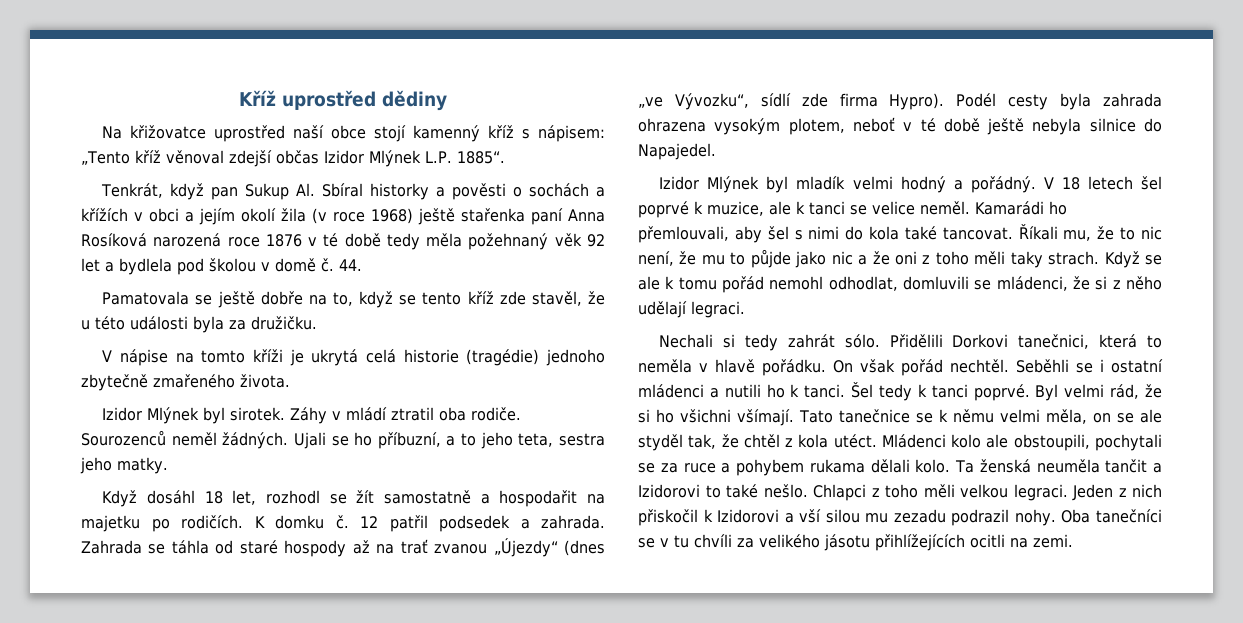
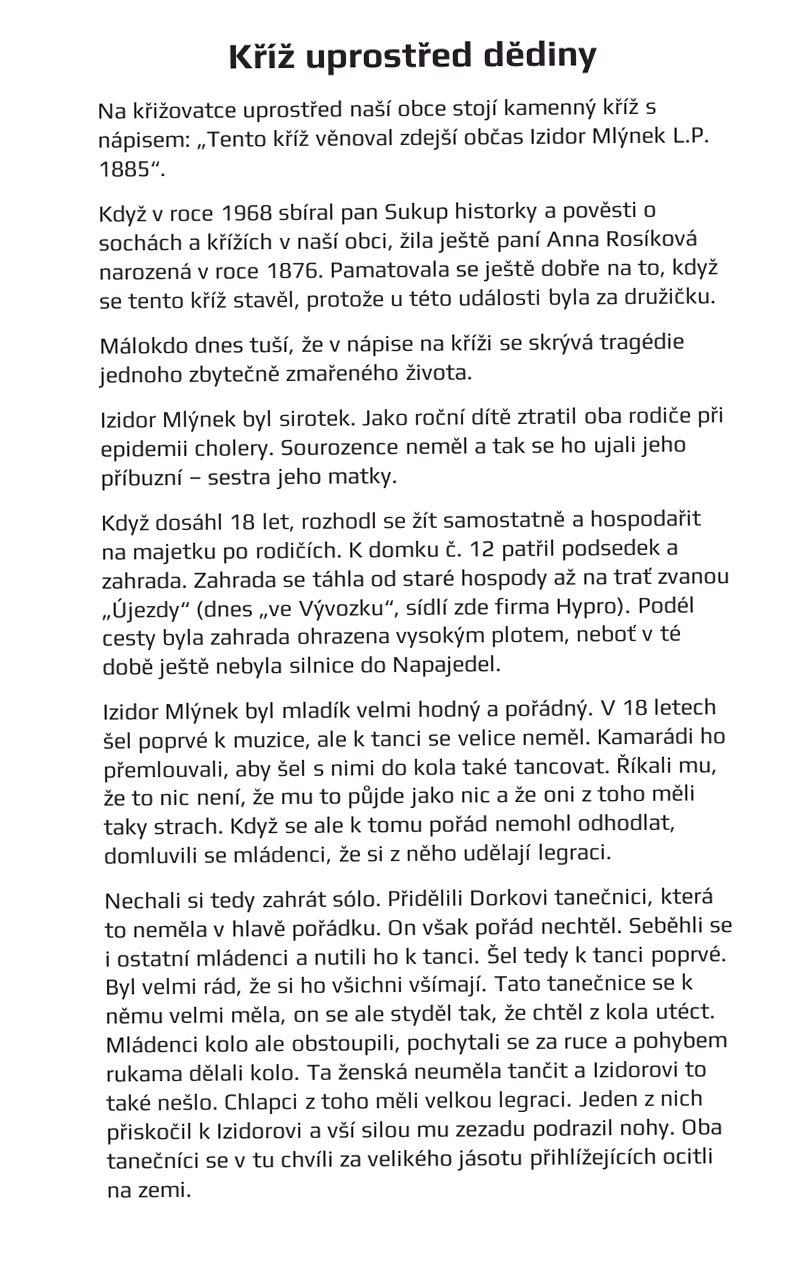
- Tenkrát, když pan Sukup Al. Sbíral historky a pověsti o sochách a křížích v obci a jejím okolí žila (v roce 1968) ještě stařenka paní Anna Rosíková narozená roce 1876 v té době tedy měla požehnaný věk 92 let a bydlela pod školou v domě č. 44.
- Pamatovala se ještě dobře na to, když se tento kříž zde stavěl, že u této události byla za družičku.
+ Když v roce 1968 sbíral pan Sukup historky a pověsti o sochách a křížích v naší obci, žila ještě paní Anna Rosíková narozená v roce 1876. Pamatovala se ještě dobře na to, když se tento kříž stavěl, protože u této události byla za družičku.
- V nápise na tomto kříži je ukrytá celá historie (tragédie) jednoho zbytečně zmařeného života.
+ Málokdo dnes tuší, že v nápise na kříži se skrývá tragédie jednoho zbytečně zmařeného života.
- Záhy v mládí ztratil oba rodiče. Sourozenců neměl žádných. Ujali se ho příbuzní, a to jeho teta, sestra jeho matky.
+ Jako roční dítě ztratil oba rodiče při epidemii cholery. Sourozence neměl a tak se ho ujali jeho příbuzní – sestra jeho matky.

